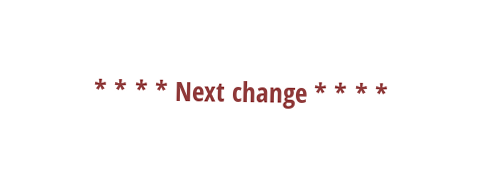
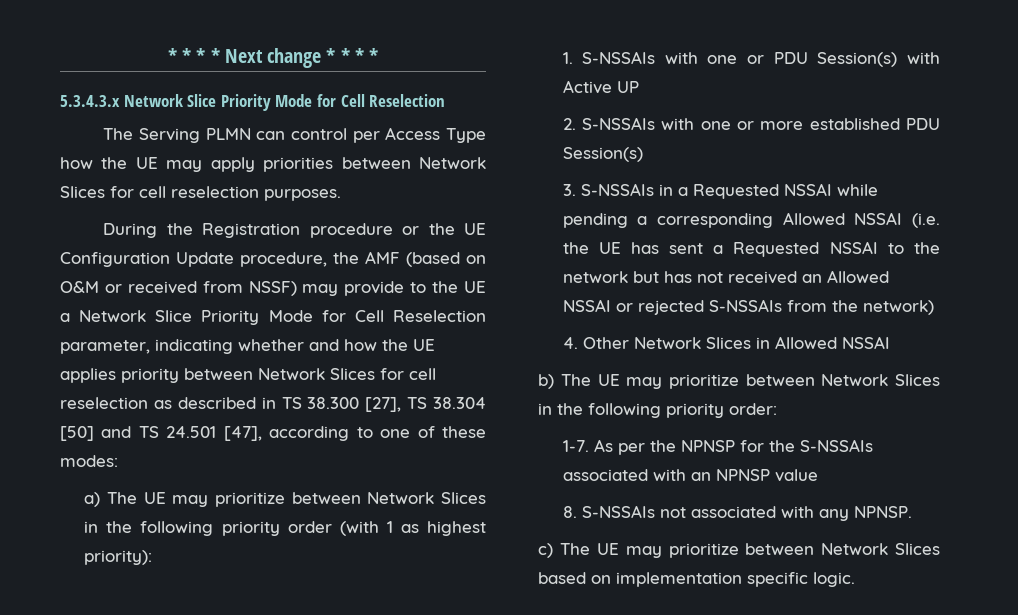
+ 5.3.4.3.x Network Slice Priority Mode for Cell Reselection
+ The Serving PLMN can control per Access Type how the UE may apply priorities between Network Slices for cell reselection purposes.
+ During the Registration procedure or the UE Configuration Update procedure, the AMF (based on O&M or received from NSSF) may provide to the UE a Network Slice Priority Mode for Cell Reselection parameter, indicating whether and how the UE applies priority between Network Slices for cell reselection as described in TS 38.300 [27], TS 38.304 [50] and TS 24.501 [47], according to one of these modes:
+ a) The UE may prioritize between Network Slices in the following priority order (with 1 as highest priority):
+ 1. S-NSSAIs with one or PDU Session(s) with Active UP
+ 2. S-NSSAIs with one or more established PDU Session(s)
+ 3. S-NSSAIs in a Requested NSSAI while pending a corresponding Allowed NSSAI (i.e. the UE has sent a Requested NSSAI to the network but has not received an Allowed NSSAI or rejected S-NSSAIs from the network)
+ 4. Other Network Slices in Allowed NSSAI
+ b) The UE may prioritize between Network Slices in the following priority order:
+ 1-7. As per the NPNSP for the S-NSSAIs associated with an NPNSP value
+ 8. S-NSSAIs not associated with any NPNSP.
+ c) The UE may prioritize between Network Slices based on implementation specific logic.

